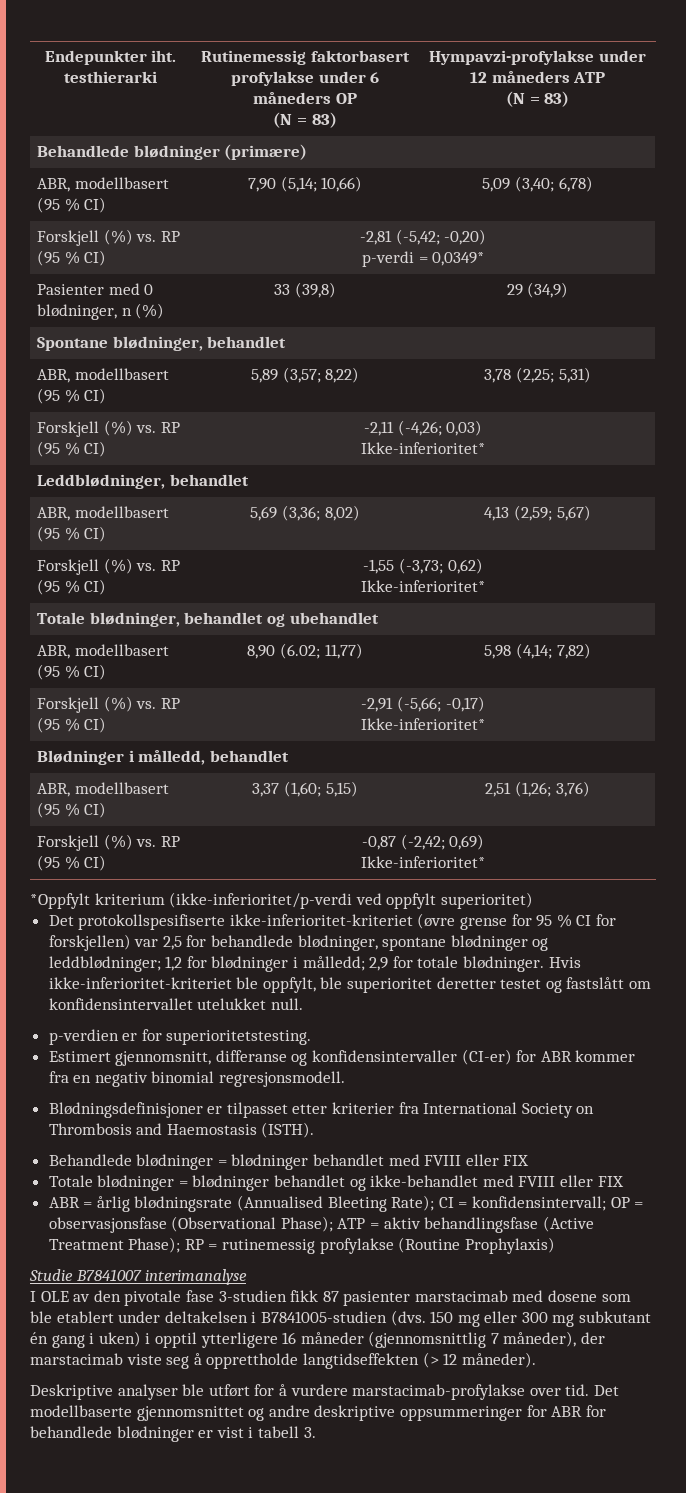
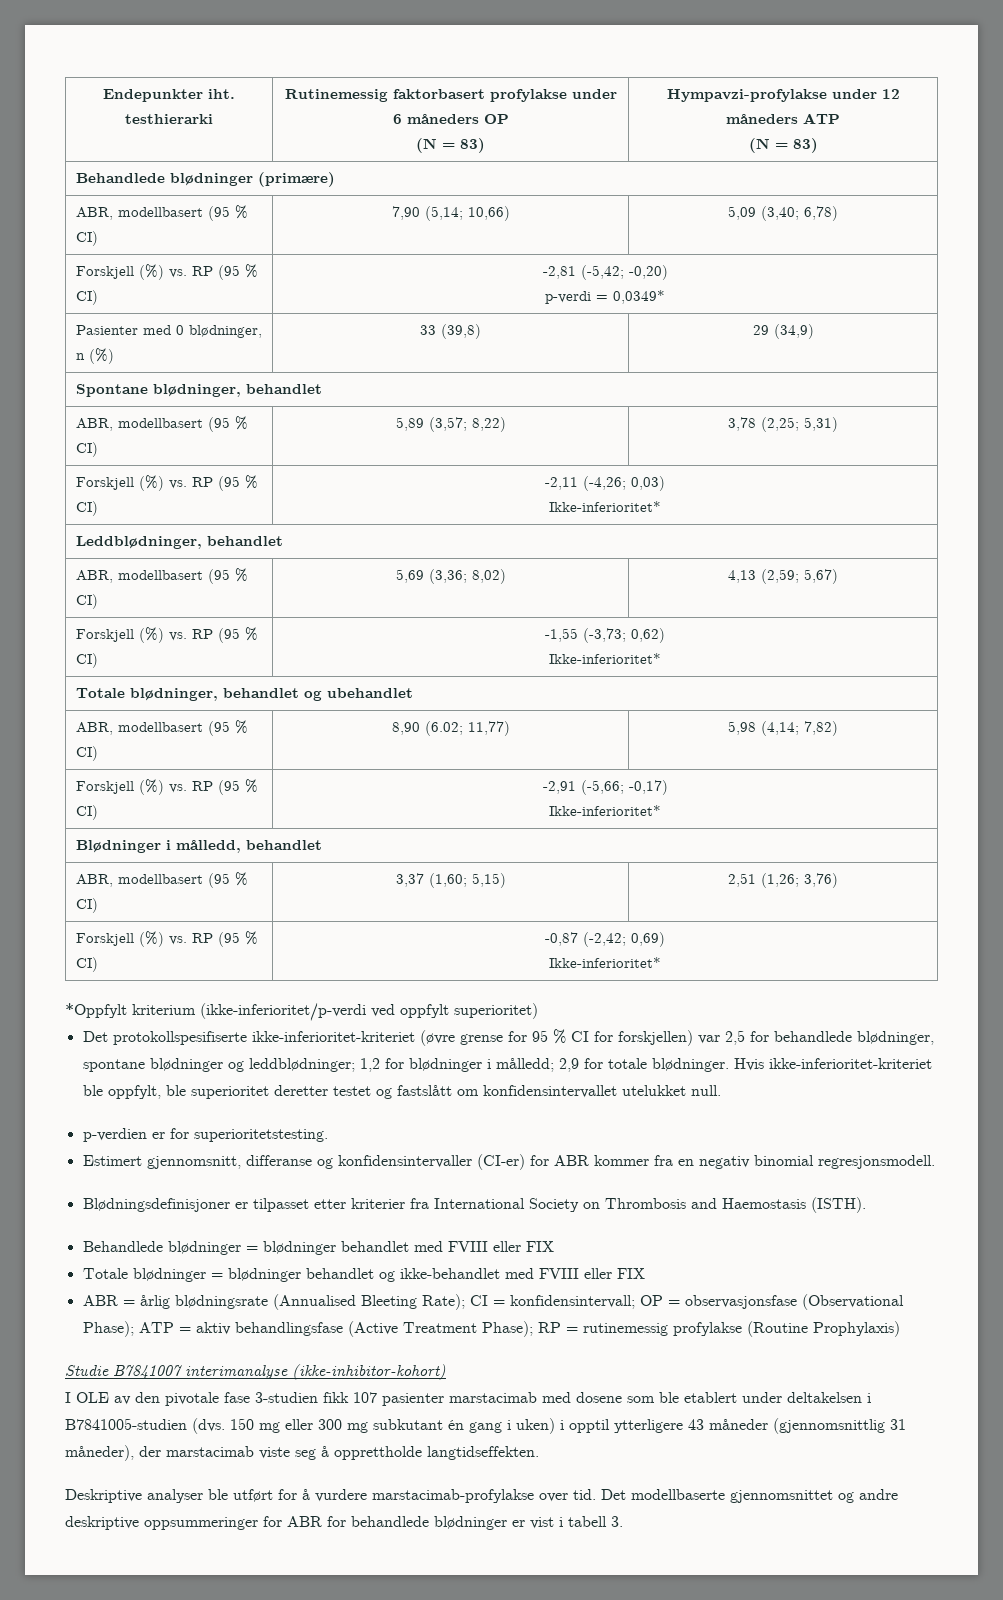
- Studie B7841007 interimanalyse
+ Studie B7841007 interimanalyse (ikke-inhibitor-kohort)
- I OLE av den pivotale fase 3-studien fikk 87 pasienter marstacimab med dosene som ble etablert under deltakelsen i B7841005-studien (dvs.
+ I OLE av den pivotale fase 3-studien fikk 107 pasienter marstacimab med dosene som ble etablert under deltakelsen i B7841005-studien (dvs.
- 150 mg eller 300 mg subkutant én gang i uken) i opptil ytterligere 16 måneder (gjennomsnittlig 7 måneder), der marstacimab viste seg å opprettholde langtidseffekten (> 12 måneder).
+ 150 mg eller 300 mg subkutant én gang i uken) i opptil ytterligere 43 måneder (gjennomsnittlig 31 måneder), der marstacimab viste seg å opprettholde langtidseffekten.

